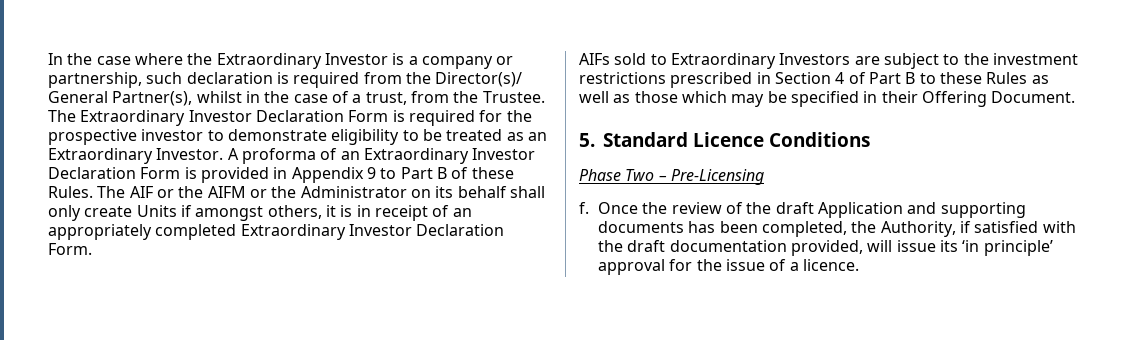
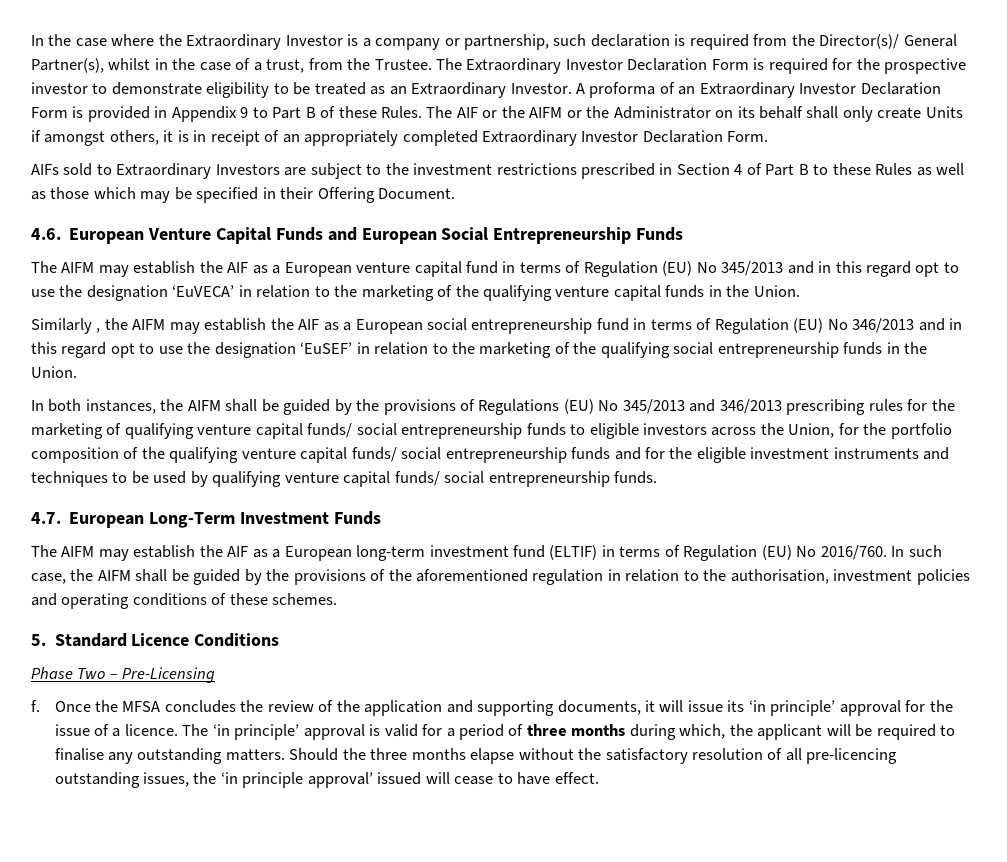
+ 4.6. European Venture Capital Funds and European Social Entrepreneurship Funds
+ The AIFM may establish the AIF as a European venture capital fund in terms of Regulation (EU) No 345/2013 and in this regard opt to use the designation ‘EuVECA’ in relation to the marketing of the qualifying venture capital funds in the Union.
+ Similarly , the AIFM may establish the AIF as a European social entrepreneurship fund in terms of Regulation (EU) No 346/2013 and in this regard opt to use the designation ‘EuSEF’ in relation to the marketing of the qualifying social entrepreneurship funds in the Union.
+ In both instances, the AIFM shall be guided by the provisions of Regulations (EU) No 345/2013 and 346/2013 prescribing rules for the marketing of qualifying venture capital funds/ social entrepreneurship funds to eligible investors across the Union, for the portfolio composition of the qualifying venture capital funds/ social entrepreneurship funds and for the eligible investment instruments and techniques to be used by qualifying venture capital funds/ social entrepreneurship funds.
+ 4.7. European Long-Term Investment Funds
+ The AIFM may establish the AIF as a European long-term investment fund (ELTIF) in terms of Regulation (EU) No 2016/760. In such case, the AIFM shall be guided by the provisions of the aforementioned regulation in relation to the authorisation, investment policies and operating conditions of these schemes.
- Once the review of the draft Application and supporting documents has been completed, the Authority, if satisfied with the draft documentation provided, will issue its ‘in principle’ approval for the issue of a licence.
+ Once the MFSA concludes the review of the application and supporting documents, it will issue its ‘in principle’ approval for the issue of a licence.
+ The ‘in principle’ approval is valid for a period of three months during which, the applicant will be required to finalise any outstanding matters. Should the three months elapse without the satisfactory resolution of all pre-licencing outstanding issues, the ‘in principle approval’ issued will cease to have effect.

